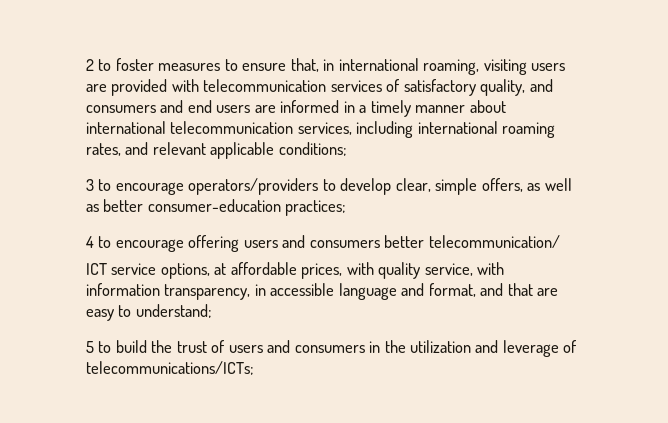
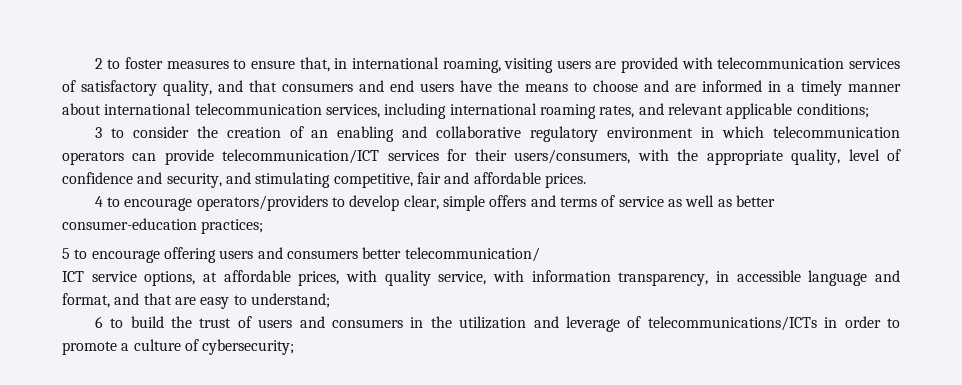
- 2 to foster measures to ensure that, in international roaming, visiting users are provided with telecommunication services of satisfactory quality, and consumers and end users are informed in a timely manner about international telecommunication services, including international roaming rates, and relevant applicable conditions;
+ 2 to foster measures to ensure that, in international roaming, visiting users are provided with telecommunication services of satisfactory quality, and that consumers and end users have the means to choose and are informed in a timely manner about international telecommunication services, including international roaming rates, and relevant applicable conditions;
- 3 to encourage operators/providers to develop clear, simple offers, as well as better consumer-education practices;
+ 3 to consider the creation of an enabling and collaborative regulatory environment in which telecommunication operators can provide telecommunication/ICT services for their users/consumers, with the appropriate quality, level of confidence and security, and stimulating competitive, fair and affordable prices.
+ 4 to encourage operators/providers to develop clear, simple offers and terms of service as well as better consumer-education practices;
- 4 to encourage offering users and consumers better telecommunication/
+ 5 to encourage offering users and consumers better telecommunication/
- 5 to build the trust of users and consumers in the utilization and leverage of telecommunications/ICTs;
+ 6 to build the trust of users and consumers in the utilization and leverage of telecommunications/ICTs in order to promote a culture of cybersecurity;

